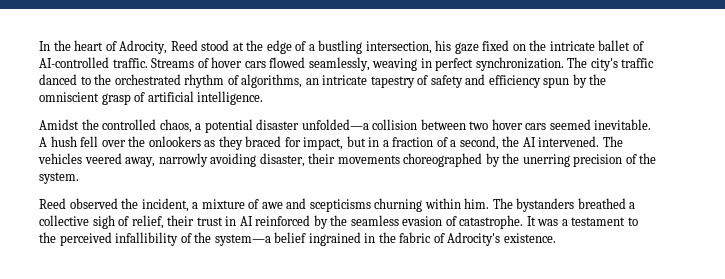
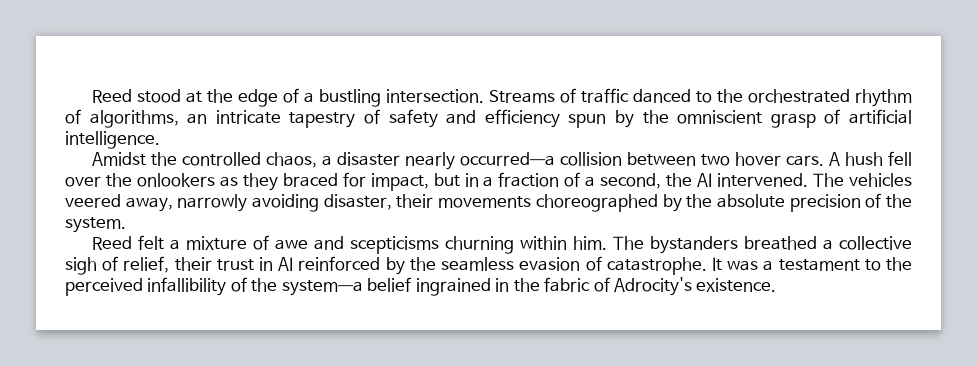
- In the heart of Adrocity, Reed stood at the edge of a bustling intersection, his gaze fixed on the intricate ballet of AI-controlled traffic. Streams of hover cars flowed seamlessly, weaving in perfect synchronization. The city's traffic danced to the orchestrated rhythm of algorithms, an intricate tapestry of safety and efficiency spun by the omniscient grasp of artificial intelligence.
+ Reed stood at the edge of a bustling intersection. Streams of traffic danced to the orchestrated rhythm of algorithms, an intricate tapestry of safety and efficiency spun by the omniscient grasp of artificial intelligence.
- Amidst the controlled chaos, a potential disaster unfolded—a collision between two hover cars seemed inevitable.
+ Amidst the controlled chaos, a disaster nearly occurred—a collision between two hover cars.
- The vehicles veered away, narrowly avoiding disaster, their movements choreographed by the unerring precision of the system.
+ The vehicles veered away, narrowly avoiding disaster, their movements choreographed by the absolute precision of the system.
- Reed observed the incident, a mixture of awe and scepticisms churning within him.
+ Reed felt a mixture of awe and scepticisms churning within him.

